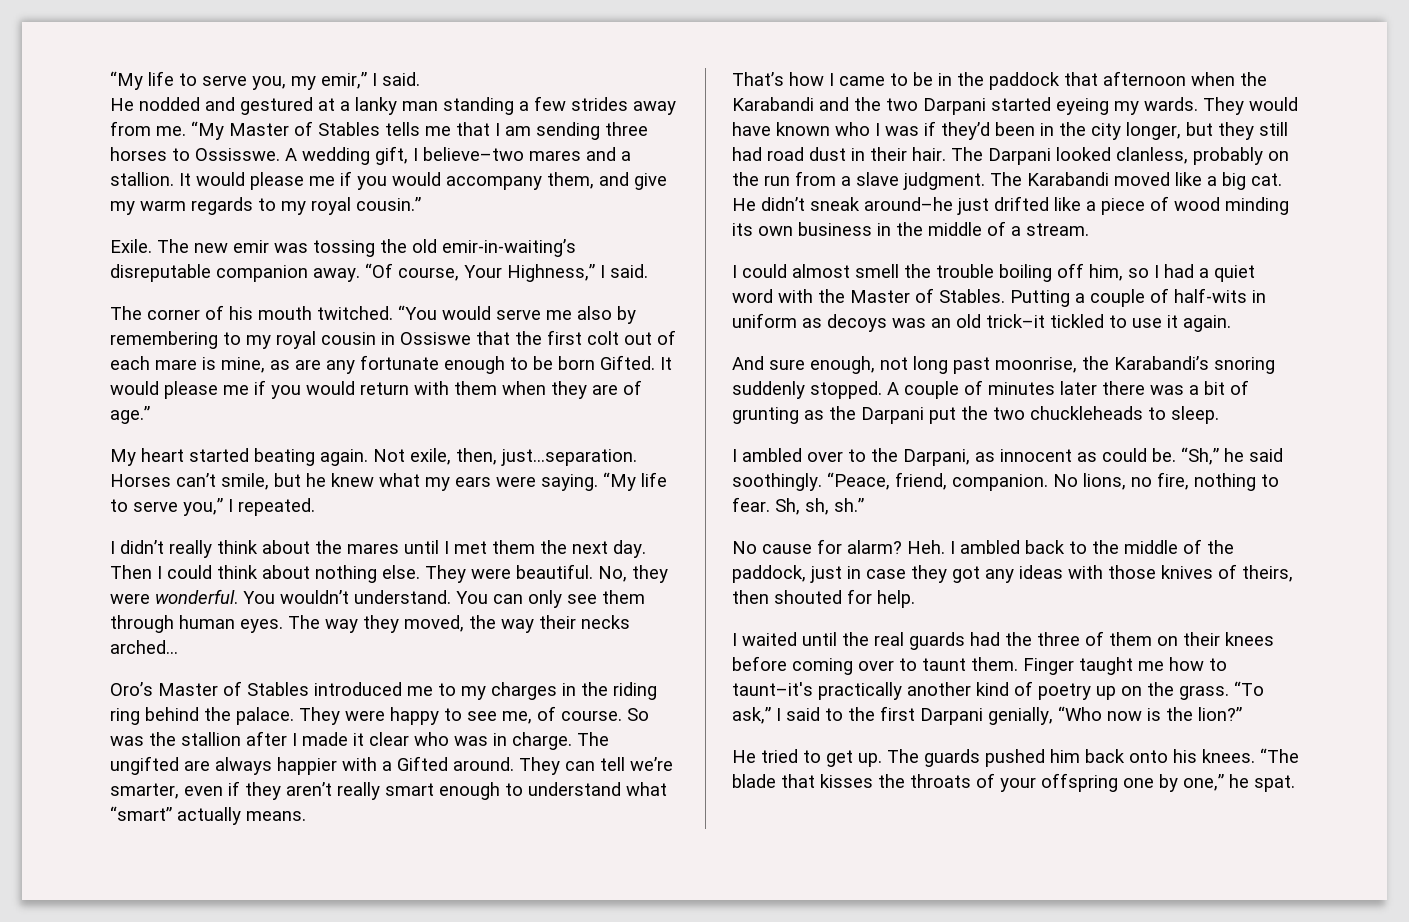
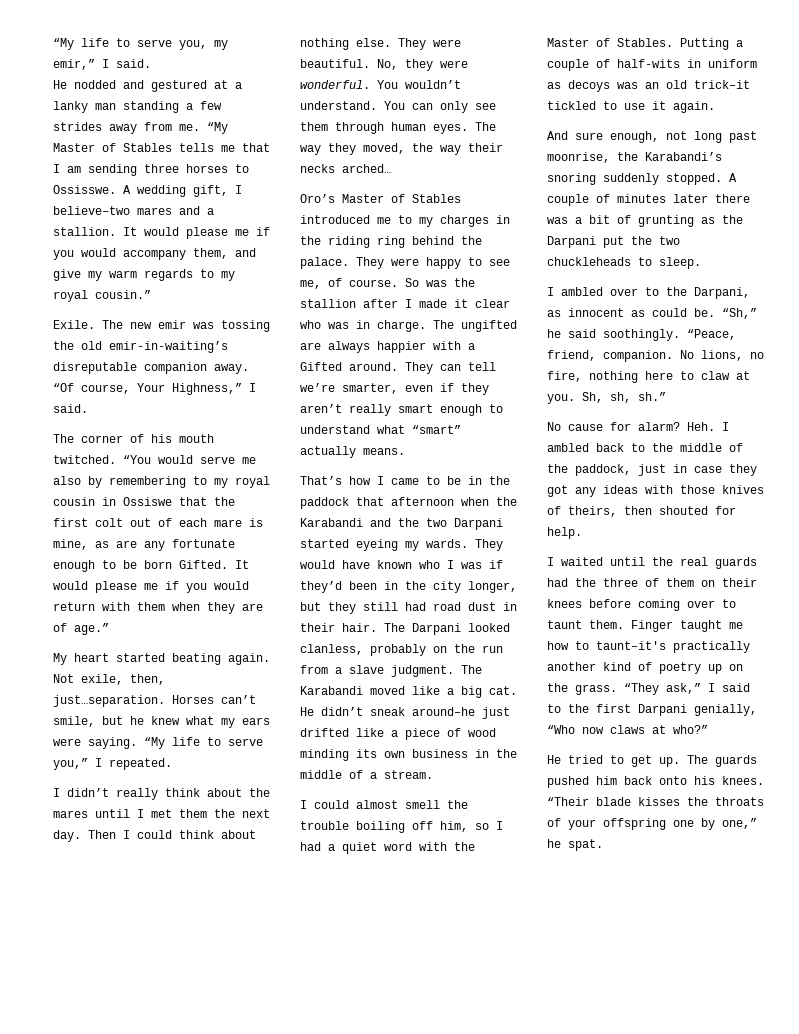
- No lions, no fire, nothing to fear.
+ No lions, no fire, nothing here to claw at you.
- “To ask,” I said to the first Darpani genially, “Who now is the lion?”
+ “They ask,” I said to the first Darpani genially, “Who now claws at who?”
- “The blade that kisses the throats of your offspring one by one,” he spat.
+ “Their blade kisses the throats of your offspring one by one,” he spat.

